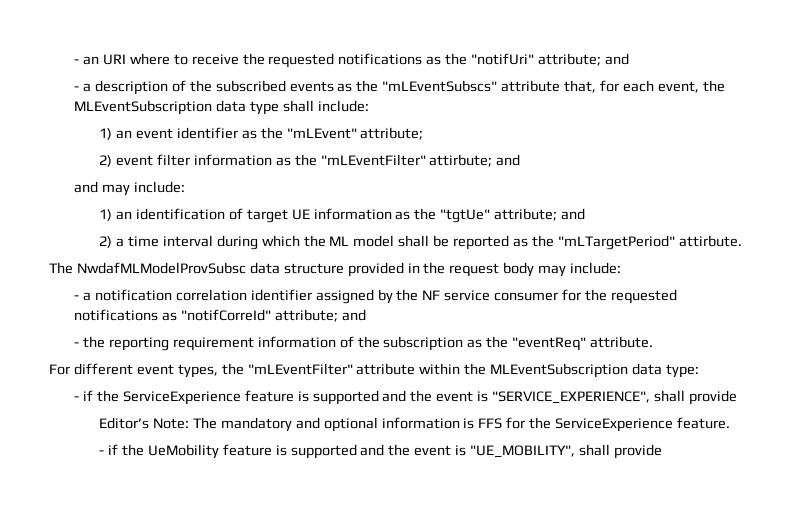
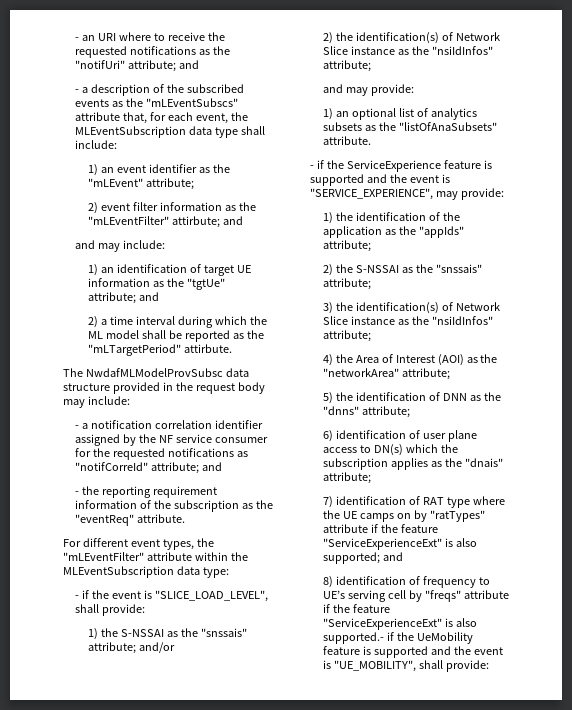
+ - if the event is "SLICE_LOAD_LEVEL", shall provide:
+ 1) the S-NSSAI as the "snssais" attribute; and/or
+ 2) the identification(s) of Network Slice instance as the "nsiIdInfos" attribute;
+ and may provide:
+ 1) an optional list of analytics subsets as the "listOfAnaSubsets" attribute.
- - if the ServiceExperience feature is supported and the event is "SERVICE_EXPERIENCE", shall provide
- Editor’s Note: The mandatory and optional information is FFS for the ServiceExperience feature.
- - if the UeMobility feature is supported and the event is "UE_MOBILITY", shall provide
+ - if the ServiceExperience feature is supported and the event is "SERVICE_EXPERIENCE", may provide:
+ 1) the identification of the application as the "appIds" attribute;
+ 2) the S-NSSAI as the "snssais" attribute;
+ 3) the identification(s) of Network Slice instance as the "nsiIdInfos" attribute;
+ 4) the Area of Interest (AOI) as the "networkArea" attribute;
+ 5) the identification of DNN as the "dnns" attribute;
+ 6) identification of user plane access to DN(s) which the subscription applies as the "dnais" attribute;
+ 7) identification of RAT type where the UE camps on by "ratTypes" attribute if the feature "ServiceExperienceExt" is also supported; and
+ 8) identification of frequency to UE’s serving cell by "freqs" attribute if the feature "ServiceExperienceExt" is also supported.- if the UeMobility feature is supported and the event is "UE_MOBILITY", shall provide:

